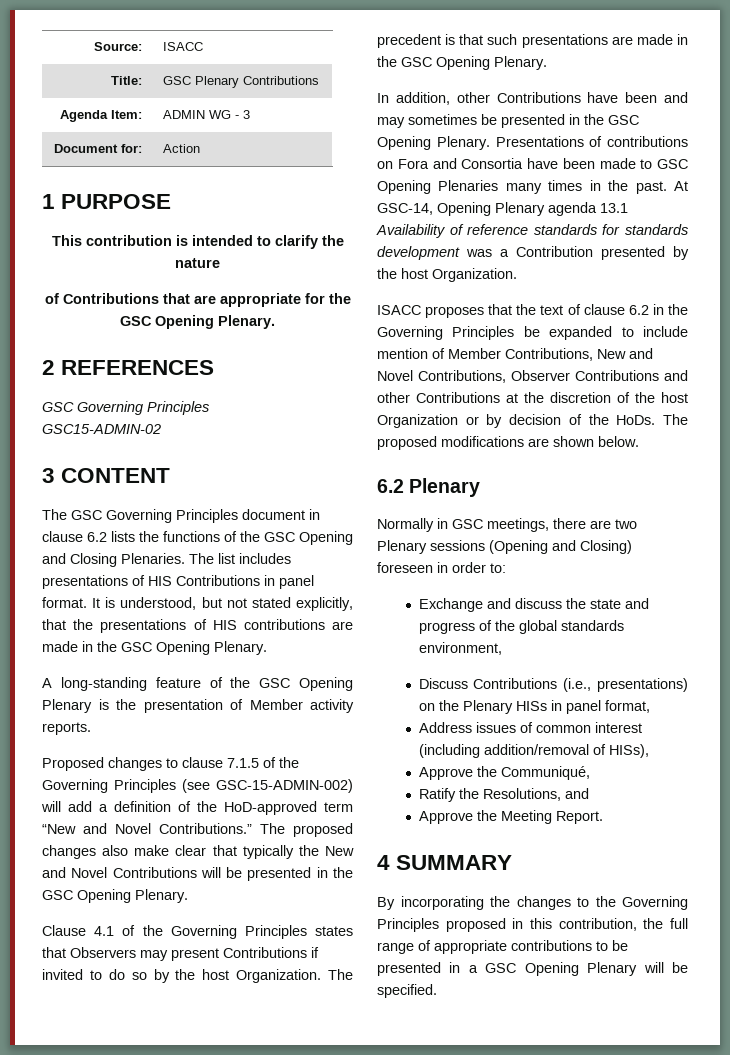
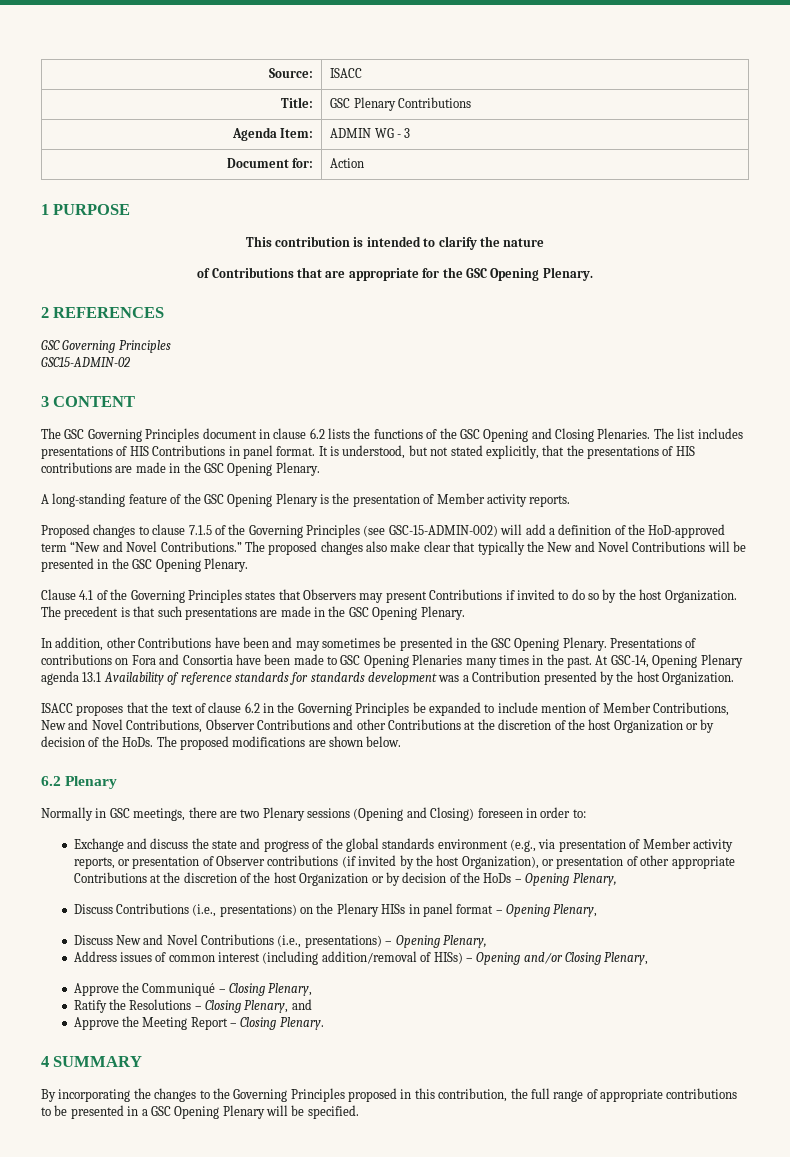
- Exchange and discuss the state and progress of the global standards environment,
+ Exchange and discuss the state and progress of the global standards environment (e.g., via presentation of Member activity reports, or presentation of Observer contributions (if invited by the host Organization), or presentation of other appropriate Contributions at the discretion of the host Organization or by decision of the HoDs – Opening Plenary,
- Discuss Contributions (i.e., presentations) on the Plenary HISs in panel format,
+ Discuss Contributions (i.e., presentations) on the Plenary HISs in panel format – Opening Plenary,
+ Discuss New and Novel Contributions (i.e., presentations) – Opening Plenary,
- Address issues of common interest (including addition/removal of HISs),
- Approve the Communiqué,
- Ratify the Resolutions, and
+ Address issues of common interest (including addition/removal of HISs) – Opening and/or Closing Plenary,
+ Approve the Communiqué – Closing Plenary,
+ Ratify the Resolutions – Closing Plenary, and
- Approve the Meeting Report.
+ Approve the Meeting Report – Closing Plenary.

